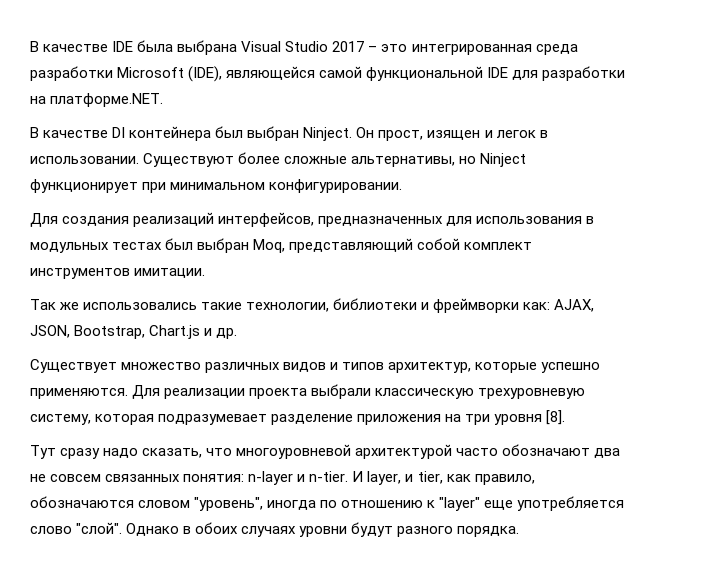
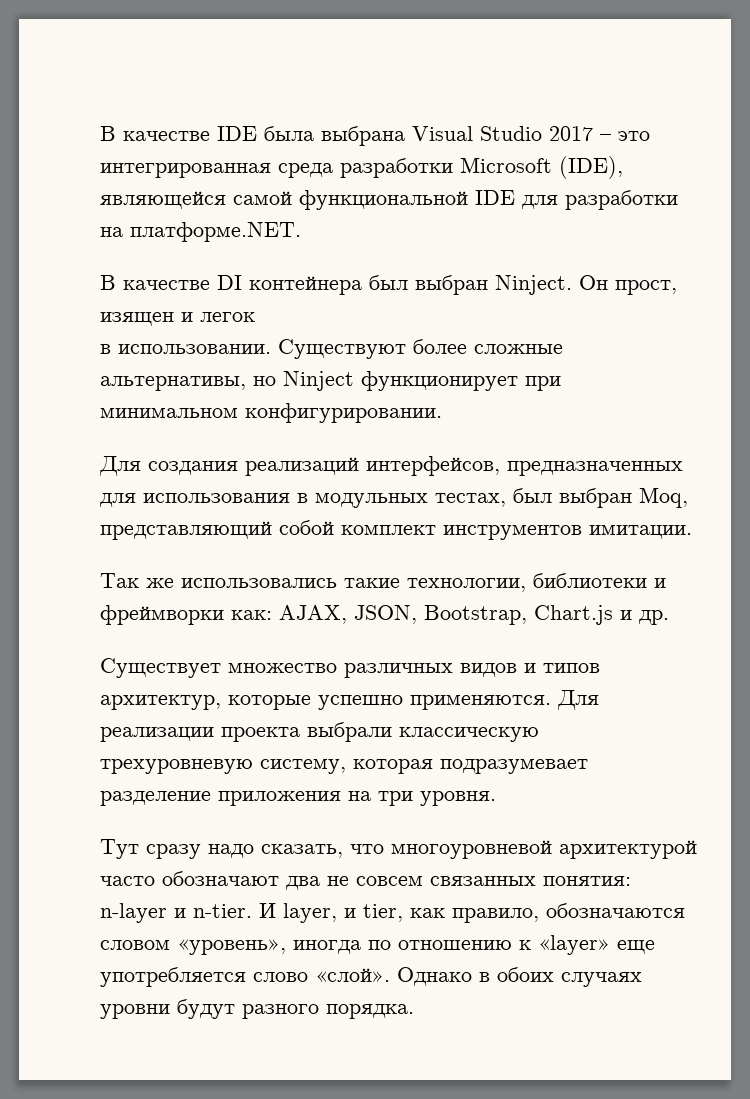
- Он прост, изящен и легок в использовании.
+ Он прост, изящен и легок
+ в использовании.
- Для создания реализаций интерфейсов, предназначенных для использования в модульных тестах был выбран Moq, представляющий собой комплект инструментов имитации.
+ Для создания реализаций интерфейсов, предназначенных для использования в модульных тестах, был выбран Moq, представляющий собой комплект инструментов имитации.
- Для реализации проекта выбрали классическую трехуровневую систему, которая подразумевает разделение приложения на три уровня [8].
+ Для реализации проекта выбрали классическую трехуровневую систему, которая подразумевает разделение приложения на три уровня.
- И layer, и tier, как правило, обозначаются словом "уровень", иногда по отношению к "layer" еще употребляется слово "слой".
+ И layer, и tier, как правило, обозначаются словом «уровень», иногда по отношению к «layer» еще употребляется слово «слой».

